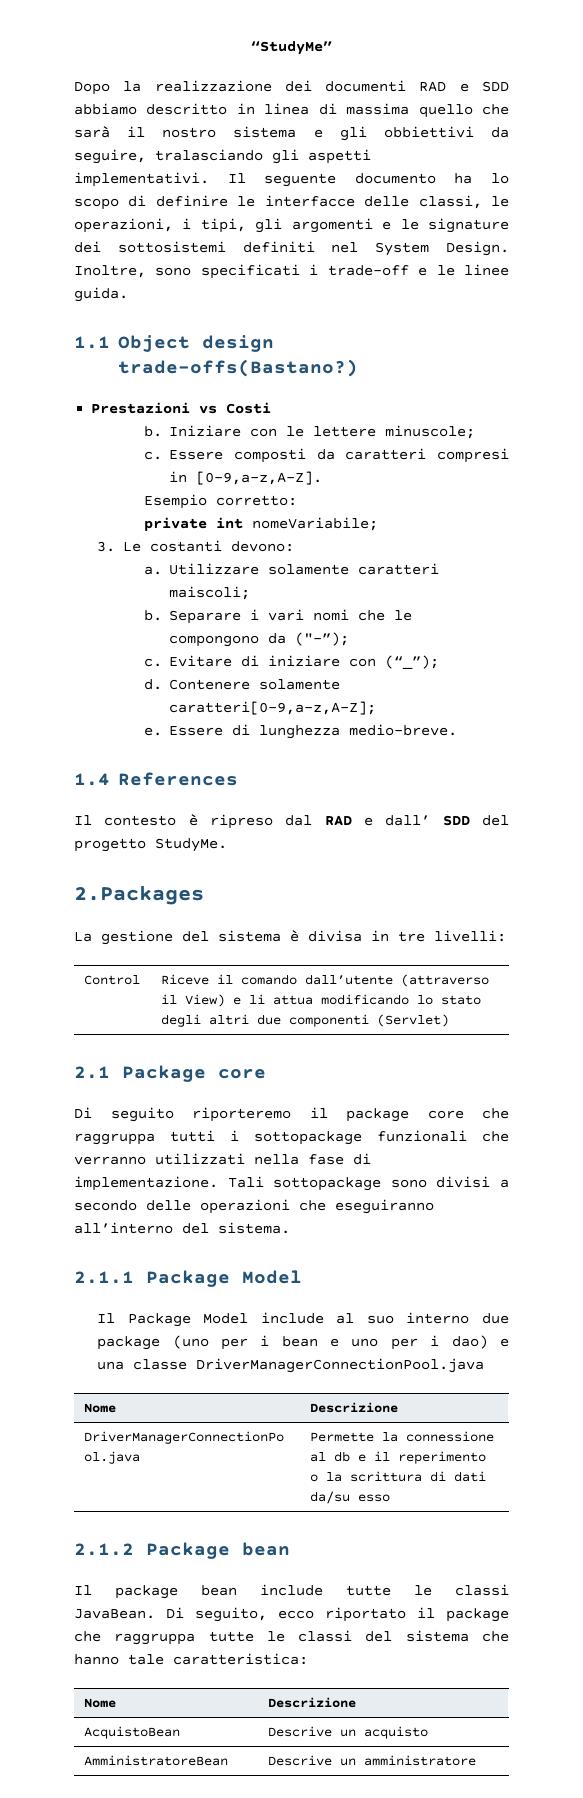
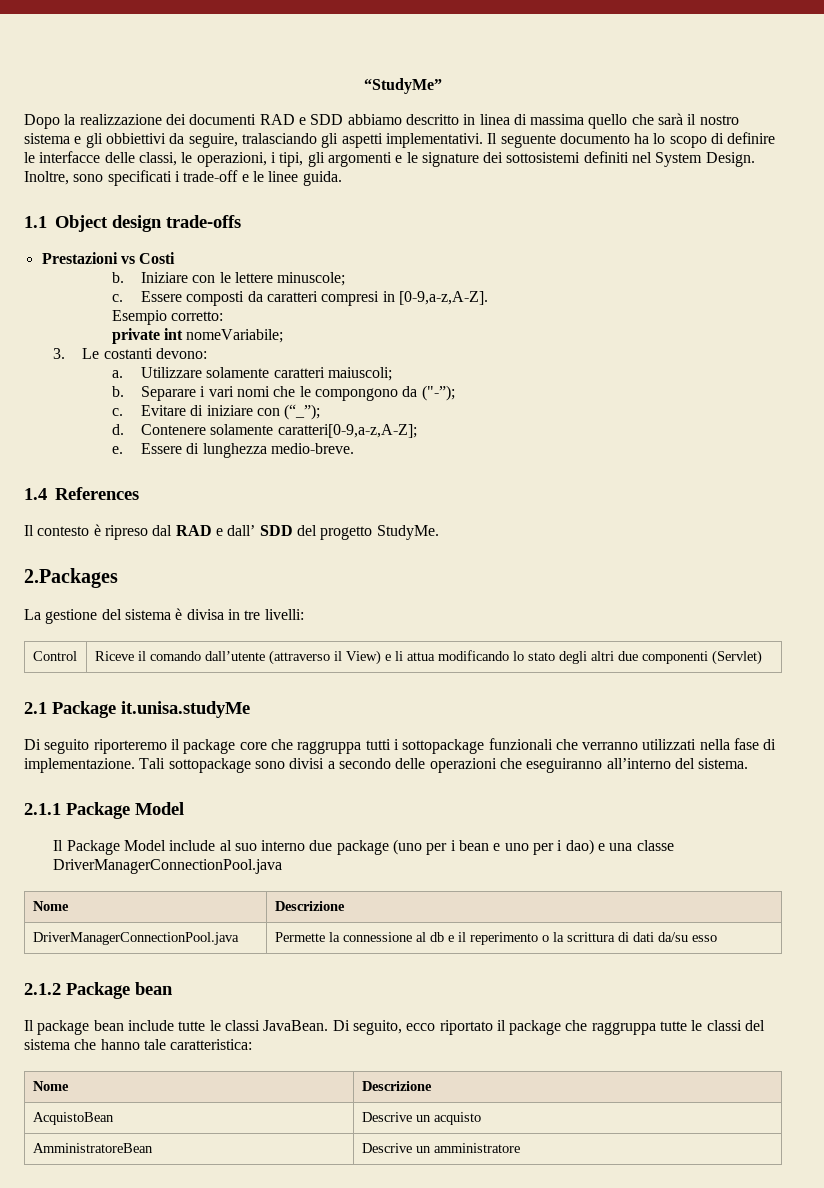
- 1.1 Object design trade-offs(Bastano?)
+ 1.1 Object design trade-offs
- Utilizzare solamente caratteri maiscoli;
+ Utilizzare solamente caratteri maiuscoli;
- 2.1 Package core
+ 2.1 Package it.unisa.studyMe

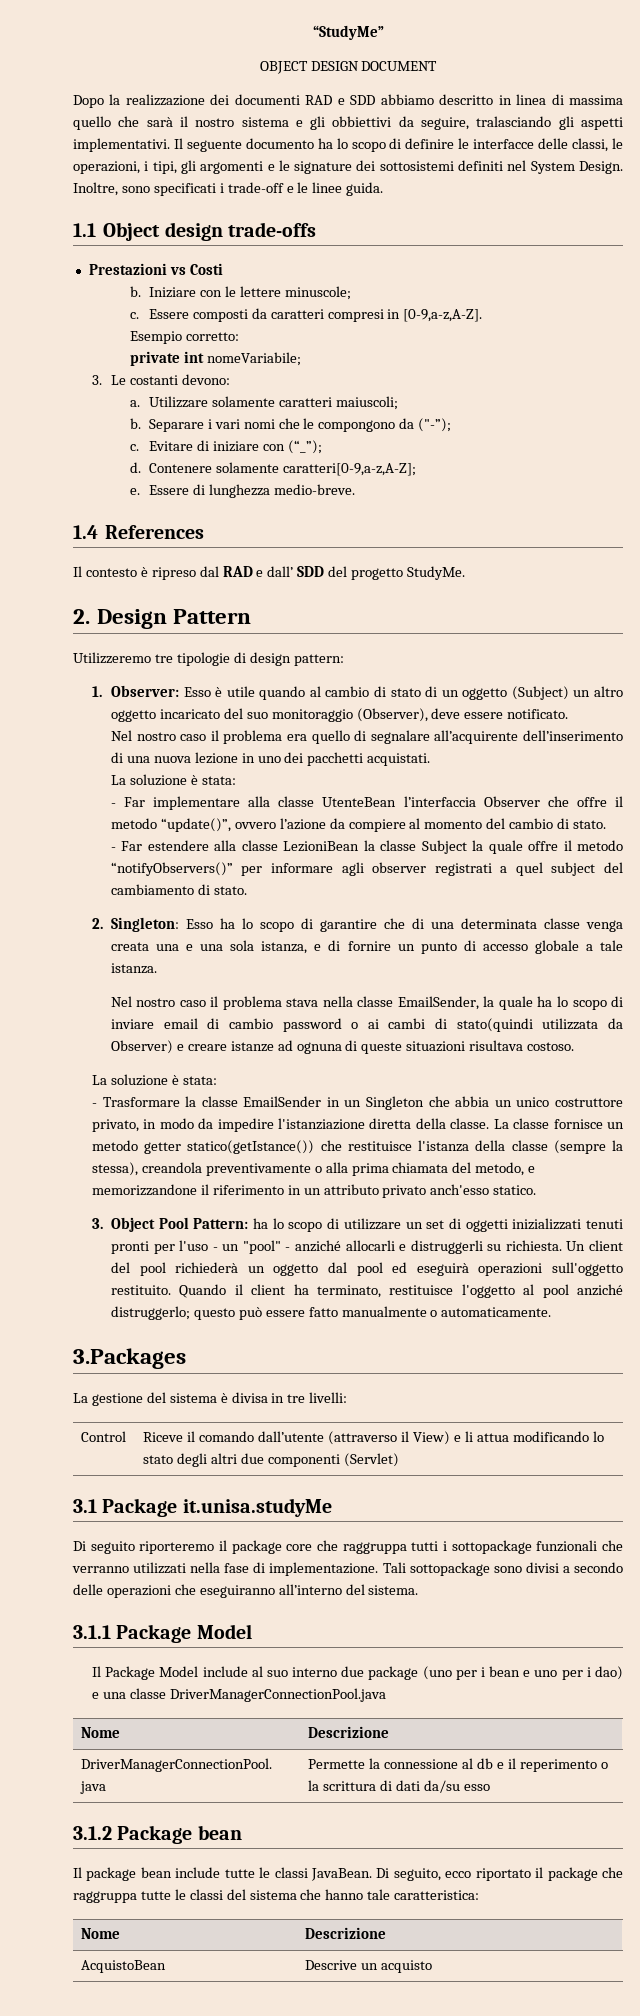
+ OBJECT DESIGN DOCUMENT
- 2.Packages
+ 2. Design Pattern
+ Utilizzeremo tre tipologie di design pattern:
+ 1. Observer: Esso è utile quando al cambio di stato di un oggetto (Subject) un altro oggetto incaricato del suo monitoraggio (Observer), deve essere notificato.
+ Nel nostro caso il problema era quello di segnalare all’acquirente dell’inserimento di una nuova lezione in uno dei pacchetti acquistati.
+ La soluzione è stata:
+ - Far implementare alla classe UtenteBean l’interfaccia Observer che offre il metodo “update()”, ovvero l’azione da compiere al momento del cambio di stato.
+ - Far estendere alla classe LezioniBean la classe Subject la quale offre il metodo “notifyObservers()” per informare agli observer registrati a quel subject del cambiamento di stato.
+ 2. Singleton: Esso ha lo scopo di garantire che di una determinata classe venga creata una e una sola istanza, e di fornire un punto di accesso globale a tale istanza.
+ Nel nostro caso il problema stava nella classe EmailSender, la quale ha lo scopo di inviare email di cambio password o ai cambi di stato(quindi utilizzata da Observer) e creare istanze ad ognuna di queste situazioni risultava costoso.
+ La soluzione è stata:
+ - Trasformare la classe EmailSender in un Singleton che abbia un unico costruttore privato, in modo da impedire l'istanziazione diretta della classe. La classe fornisce un metodo getter statico(getIstance()) che restituisce l'istanza della classe (sempre la stessa), creandola preventivamente o alla prima chiamata del metodo, e memorizzandone il riferimento in un attributo privato anch'esso statico.
+ 3. Object Pool Pattern: ha lo scopo di utilizzare un set di oggetti inizializzati tenuti pronti per l'uso - un "pool" - anziché allocarli e distruggerli su richiesta. Un client del pool richiederà un oggetto dal pool ed eseguirà operazioni sull'oggetto restituito. Quando il client ha terminato, restituisce l'oggetto al pool anziché distruggerlo; questo può essere fatto manualmente o automaticamente.
+ 3.Packages
- 2.1 Package it.unisa.studyMe
+ 3.1 Package it.unisa.studyMe
- 2.1.1 Package Model
+ 3.1.1 Package Model
- 2.1.2 Package bean
+ 3.1.2 Package bean
- AmministratoreBean | Descrive un amministratore

